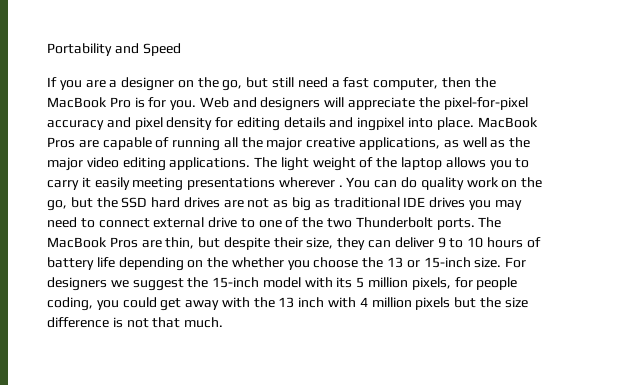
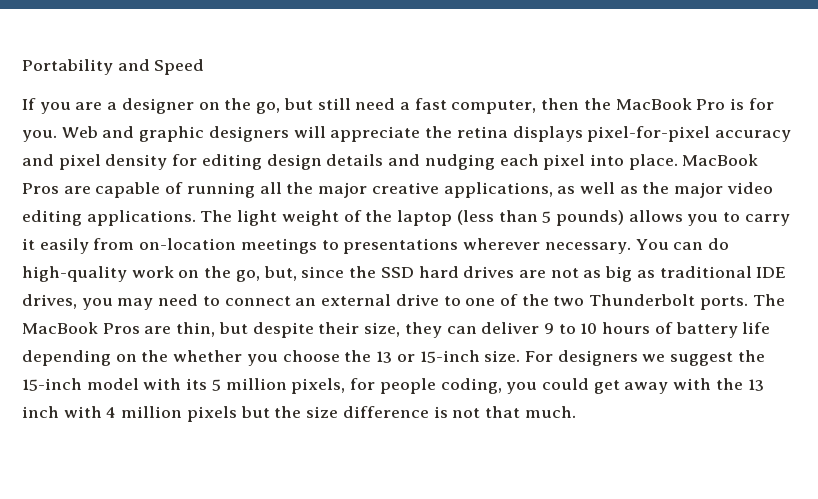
- Web and designers will appreciate the pixel-for-pixel accuracy and pixel density for editing details and ingpixel into place.
+ Web and graphic designers will appreciate the retina displays pixel-for-pixel accuracy and pixel density for editing design details and nudging each pixel into place.
- The light weight of the laptop allows you to carry it easily meeting presentations wherever .
+ The light weight of the laptop (less than 5 pounds) allows you to carry it easily from on-location meetings to presentations wherever necessary.
- You can do quality work on the go, but the SSD hard drives are not as big as traditional IDE drives you may need to connect external drive to one of the two Thunderbolt ports.
+ You can do high-quality work on the go, but, since the SSD hard drives are not as big as traditional IDE drives, you may need to connect an external drive to one of the two Thunderbolt ports.

